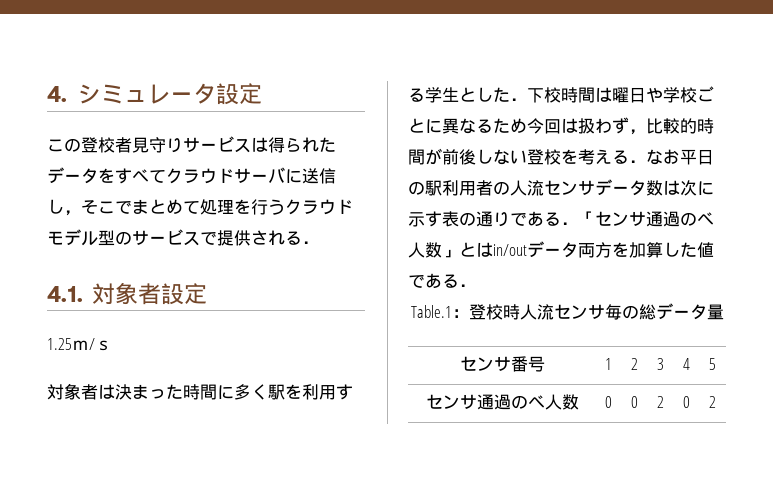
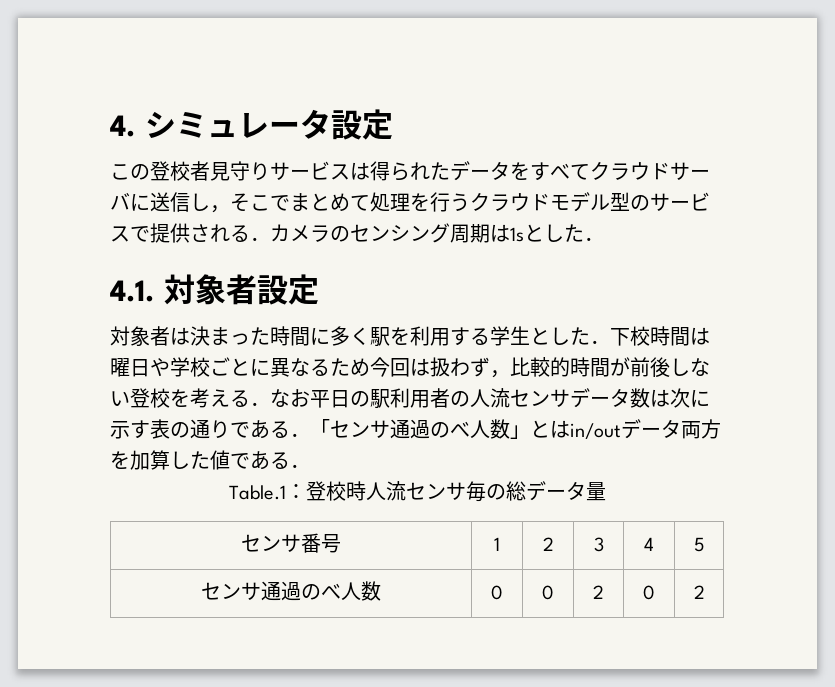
- この登校者見守りサービスは得られたデータをすべてクラウドサーバに送信し，そこでまとめて処理を行うクラウドモデル型のサービスで提供される．
+ この登校者見守りサービスは得られたデータをすべてクラウドサーバに送信し，そこでまとめて処理を行うクラウドモデル型のサービスで提供される．カメラのセンシング周期は1sとした．
- 1.25ｍ/ｓ

